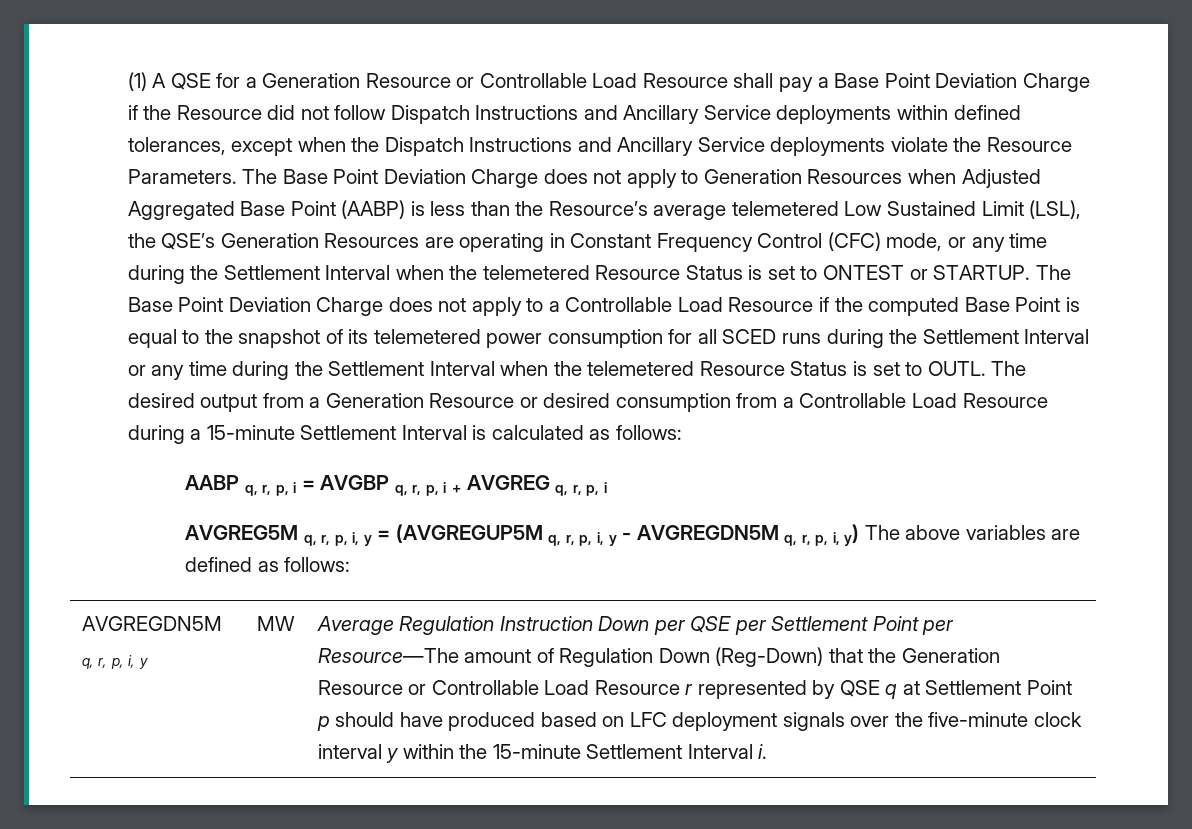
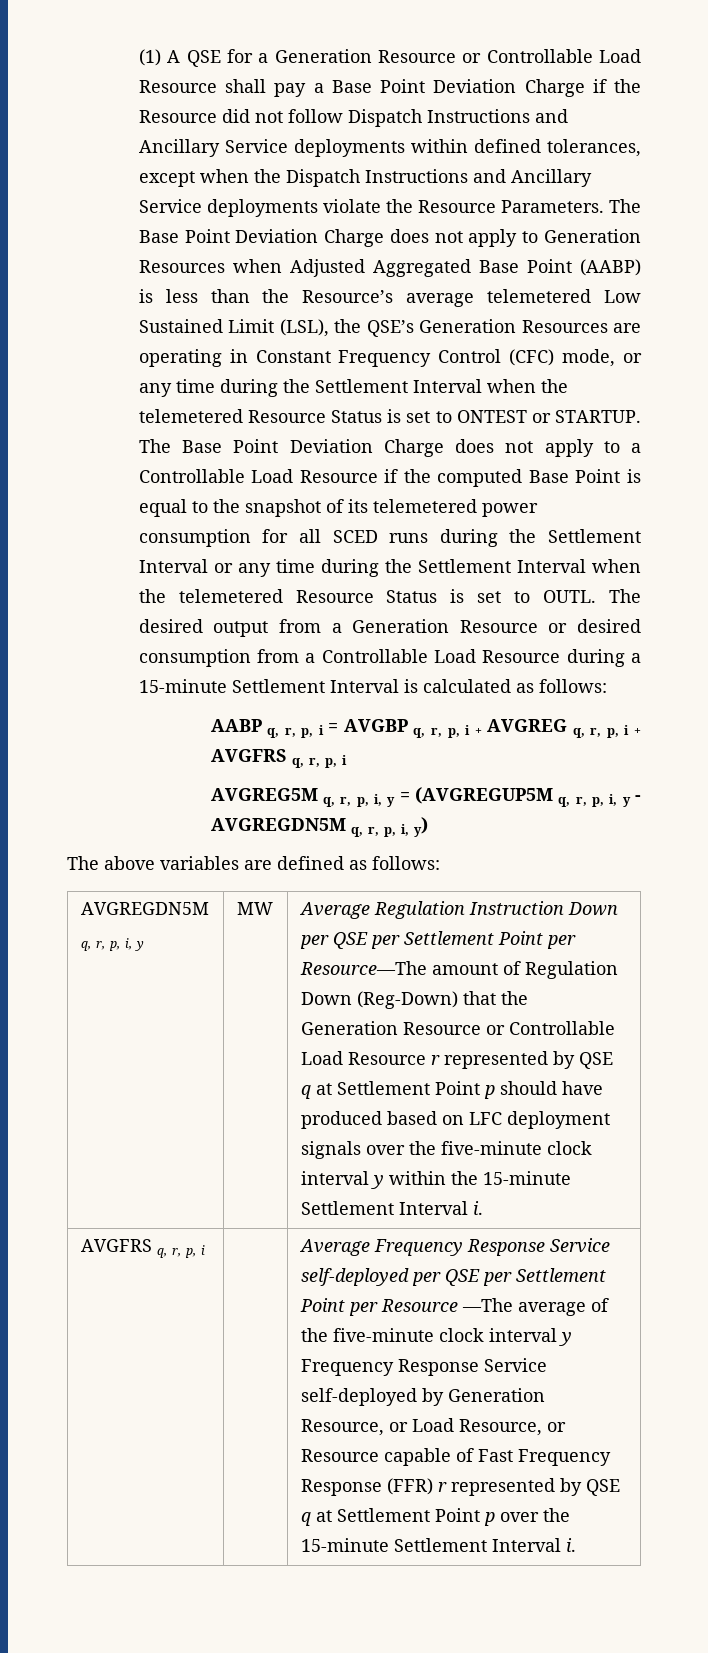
- AABP q, r, p, i = AVGBP q, r, p, i + AVGREG q, r, p, i
+ AABP q, r, p, i = AVGBP q, r, p, i + AVGREG q, r, p, i + AVGFRS q, r, p, i
- AVGREG5M q, r, p, i, y = (AVGREGUP5M q, r, p, i, y - AVGREGDN5M q, r, p, i, y) The above variables are defined as follows:
+ AVGREG5M q, r, p, i, y = (AVGREGUP5M q, r, p, i, y - AVGREGDN5M q, r, p, i, y)
+ The above variables are defined as follows:
+ AVGFRS q, r, p, i | | Average Frequency Response Service self-deployed per QSE per Settlement Point per Resource —The average of the five-minute clock interval y Frequency Response Service self-deployed by Generation Resource, or Load Resource, or Resource capable of Fast Frequency Response (FFR) r represented by QSE q at Settlement Point p over the 15-minute Settlement Interval i.

